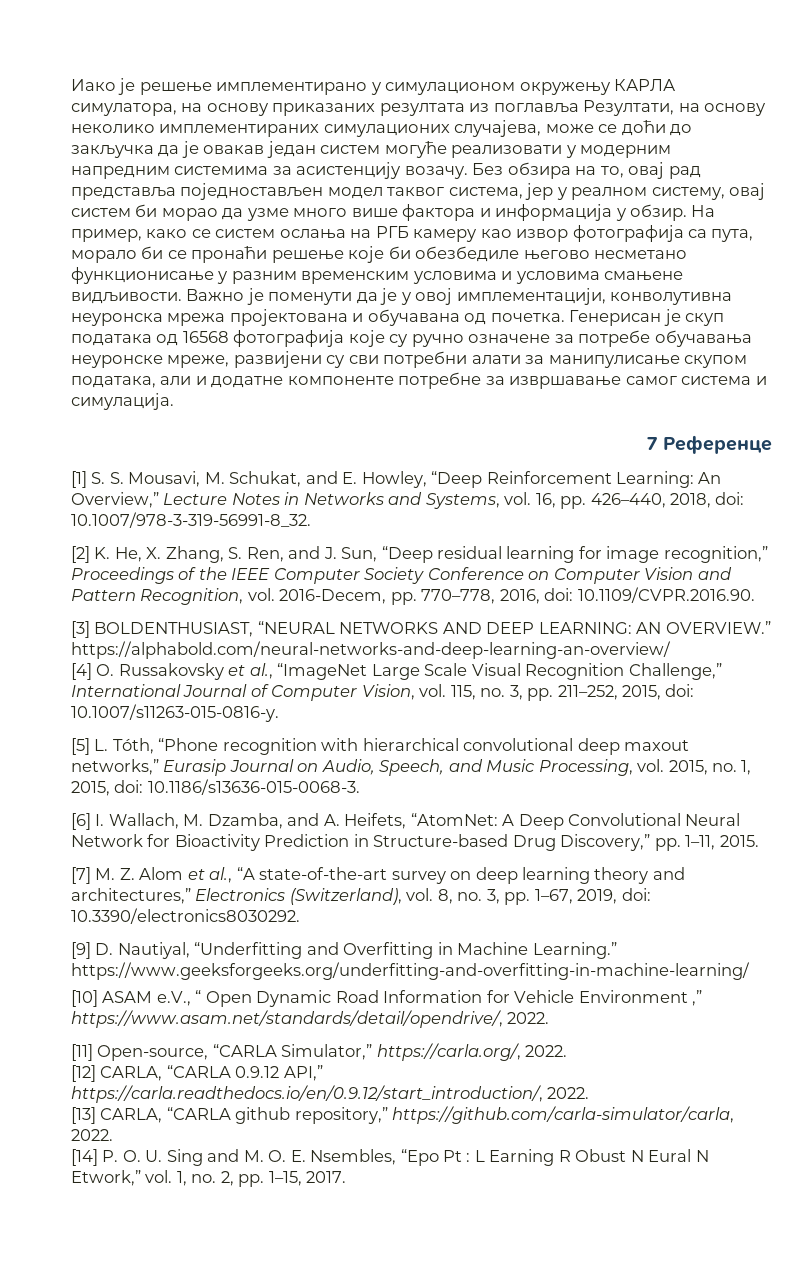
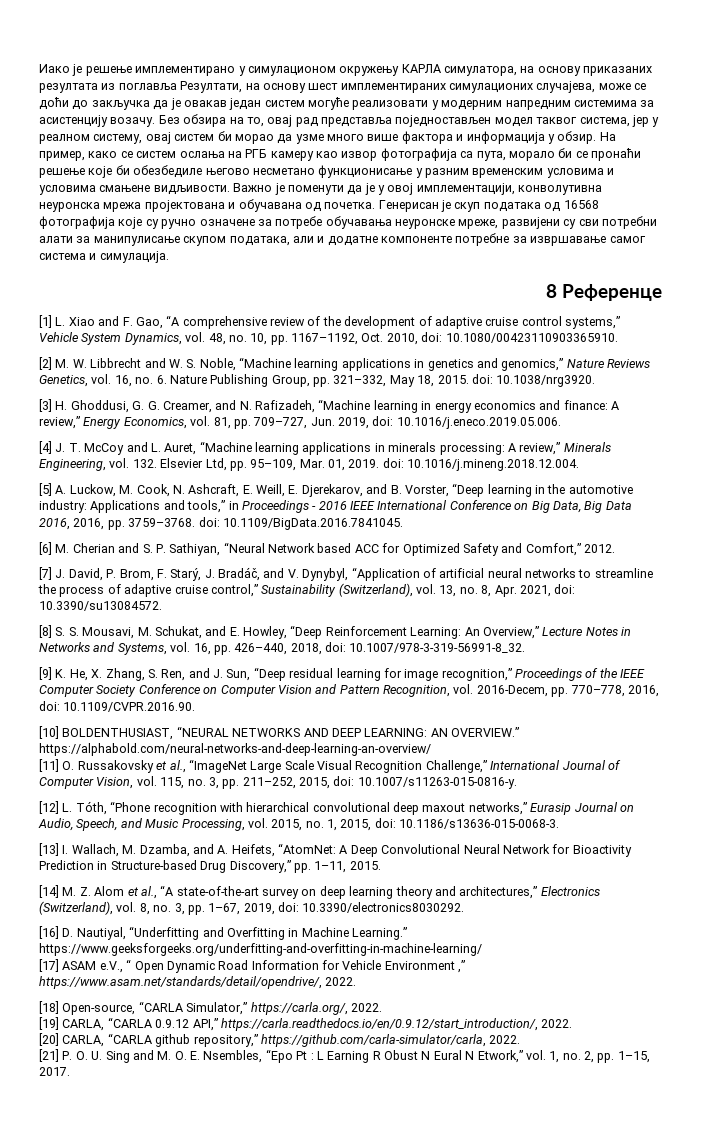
- Иако је решење имплементирано у симулационом окружењу КАРЛА симулатора, на основу приказаних резултата из поглавља Резултати, на основу неколико имплементираних симулационих случајева, може се доћи до закључка да је овакав један систем могуће реализовати у модерним напредним системима за асистенцију возачу.
+ Иако је решење имплементирано у симулационом окружењу КАРЛА симулатора, на основу приказаних резултата из поглавља Резултати, на основу шест имплементираних симулационих случајева, може се доћи до закључка да је овакав један систем могуће реализовати у модерним напредним системима за асистенцију возачу.
- 7 Референце
+ 8 Референце
- [1] S. S. Mousavi, M. Schukat, and E. Howley, “Deep Reinforcement Learning: An Overview,” Lecture Notes in Networks and Systems, vol. 16, pp. 426–440, 2018, doi: 10.1007/978-3-319-56991-8_32.
+ [1] L. Xiao and F. Gao, “A comprehensive review of the development of adaptive cruise control systems,” Vehicle System Dynamics, vol. 48, no. 10, pp. 1167–1192, Oct. 2010, doi: 10.1080/00423110903365910.
+ [2] M. W. Libbrecht and W. S. Noble, “Machine learning applications in genetics and genomics,” Nature Reviews Genetics, vol. 16, no. 6. Nature Publishing Group, pp. 321–332, May 18, 2015. doi: 10.1038/nrg3920.
+ [3] H. Ghoddusi, G. G. Creamer, and N. Rafizadeh, “Machine learning in energy economics and finance: A review,” Energy Economics, vol. 81, pp. 709–727, Jun. 2019, doi: 10.1016/j.eneco.2019.05.006.
+ [4] J. T. McCoy and L. Auret, “Machine learning applications in minerals processing: A review,” Minerals Engineering, vol. 132. Elsevier Ltd, pp. 95–109, Mar. 01, 2019. doi: 10.1016/j.mineng.2018.12.004.
+ [5] A. Luckow, M. Cook, N. Ashcraft, E. Weill, E. Djerekarov, and B. Vorster, “Deep learning in the automotive industry: Applications and tools,” in Proceedings - 2016 IEEE International Conference on Big Data, Big Data 2016, 2016, pp. 3759–3768. doi: 10.1109/BigData.2016.7841045.
+ [6] M. Cherian and S. P. Sathiyan, “Neural Network based ACC for Optimized Safety and Comfort,” 2012.
+ [7] J. David, P. Brom, F. Starý, J. Bradáč, and V. Dynybyl, “Application of artificial neural networks to streamline the process of adaptive cruise control,” Sustainability (Switzerland), vol. 13, no. 8, Apr. 2021, doi: 10.3390/su13084572.
+ [8] S. S. Mousavi, M. Schukat, and E. Howley, “Deep Reinforcement Learning: An Overview,” Lecture Notes in Networks and Systems, vol. 16, pp. 426–440, 2018, doi: 10.1007/978-3-319-56991-8_32.
- [2] K. He, X. Zhang, S. Ren, and J. Sun, “Deep residual learning for image recognition,” Proceedings of the IEEE Computer Society Conference on Computer Vision and Pattern Recognition, vol. 2016-Decem, pp. 770–778, 2016, doi: 10.1109/CVPR.2016.90.
+ [9] K. He, X. Zhang, S. Ren, and J. Sun, “Deep residual learning for image recognition,” Proceedings of the IEEE Computer Society Conference on Computer Vision and Pattern Recognition, vol. 2016-Decem, pp. 770–778, 2016, doi: 10.1109/CVPR.2016.90.
- [3] BOLDENTHUSIAST, “NEURAL NETWORKS AND DEEP LEARNING: AN OVERVIEW.” https://alphabold.com/neural-networks-and-deep-learning-an-overview/
+ [10] BOLDENTHUSIAST, “NEURAL NETWORKS AND DEEP LEARNING: AN OVERVIEW.” https://alphabold.com/neural-networks-and-deep-learning-an-overview/
- [4] O. Russakovsky et al., “ImageNet Large Scale Visual Recognition Challenge,” International Journal of Computer Vision, vol. 115, no. 3, pp. 211–252, 2015, doi: 10.1007/s11263-015-0816-y.
+ [11] O. Russakovsky et al., “ImageNet Large Scale Visual Recognition Challenge,” International Journal of Computer Vision, vol. 115, no. 3, pp. 211–252, 2015, doi: 10.1007/s11263-015-0816-y.
- [5] L. Tóth, “Phone recognition with hierarchical convolutional deep maxout networks,” Eurasip Journal on Audio, Speech, and Music Processing, vol. 2015, no. 1, 2015, doi: 10.1186/s13636-015-0068-3.
+ [12] L. Tóth, “Phone recognition with hierarchical convolutional deep maxout networks,” Eurasip Journal on Audio, Speech, and Music Processing, vol. 2015, no. 1, 2015, doi: 10.1186/s13636-015-0068-3.
- [6] I. Wallach, M. Dzamba, and A. Heifets, “AtomNet: A Deep Convolutional Neural Network for Bioactivity Prediction in Structure-based Drug Discovery,” pp. 1–11, 2015.
+ [13] I. Wallach, M. Dzamba, and A. Heifets, “AtomNet: A Deep Convolutional Neural Network for Bioactivity Prediction in Structure-based Drug Discovery,” pp. 1–11, 2015.
- [7] M. Z. Alom et al., “A state-of-the-art survey on deep learning theory and architectures,” Electronics (Switzerland), vol. 8, no. 3, pp. 1–67, 2019, doi: 10.3390/electronics8030292.
+ [14] M. Z. Alom et al., “A state-of-the-art survey on deep learning theory and architectures,” Electronics (Switzerland), vol. 8, no. 3, pp. 1–67, 2019, doi: 10.3390/electronics8030292.
- [9] D. Nautiyal, “Underfitting and Overfitting in Machine Learning.” https://www.geeksforgeeks.org/underfitting-and-overfitting-in-machine-learning/
+ [16] D. Nautiyal, “Underfitting and Overfitting in Machine Learning.” https://www.geeksforgeeks.org/underfitting-and-overfitting-in-machine-learning/
- [10] ASAM e.V., “ Open Dynamic Road Information for Vehicle Environment ,” https://www.asam.net/standards/detail/opendrive/, 2022.
+ [17] ASAM e.V., “ Open Dynamic Road Information for Vehicle Environment ,” https://www.asam.net/standards/detail/opendrive/, 2022.
- [11] Open-source, “CARLA Simulator,” https://carla.org/, 2022.
+ [18] Open-source, “CARLA Simulator,” https://carla.org/, 2022.
- [12] CARLA, “CARLA 0.9.12 API,” https://carla.readthedocs.io/en/0.9.12/start_introduction/, 2022.
+ [19] CARLA, “CARLA 0.9.12 API,” https://carla.readthedocs.io/en/0.9.12/start_introduction/, 2022.
- [13] CARLA, “CARLA github repository,” https://github.com/carla-simulator/carla, 2022.
+ [20] CARLA, “CARLA github repository,” https://github.com/carla-simulator/carla, 2022.
- [14] P. O. U. Sing and M. O. E. Nsembles, “Epo Pt : L Earning R Obust N Eural N Etwork,” vol. 1, no. 2, pp. 1–15, 2017.
+ [21] P. O. U. Sing and M. O. E. Nsembles, “Epo Pt : L Earning R Obust N Eural N Etwork,” vol. 1, no. 2, pp. 1–15, 2017.

